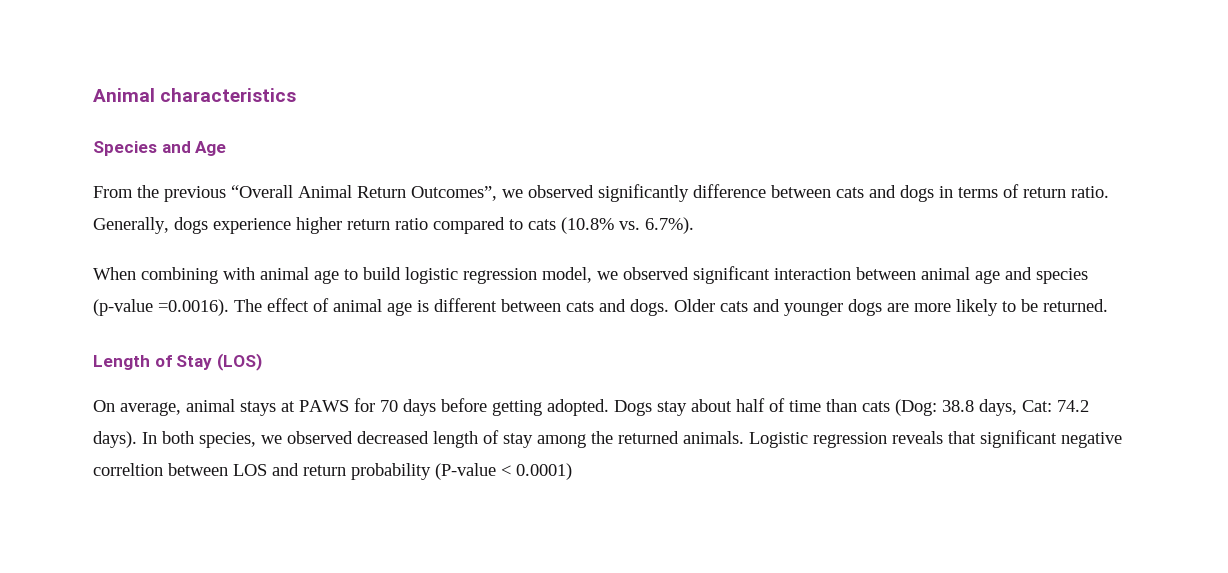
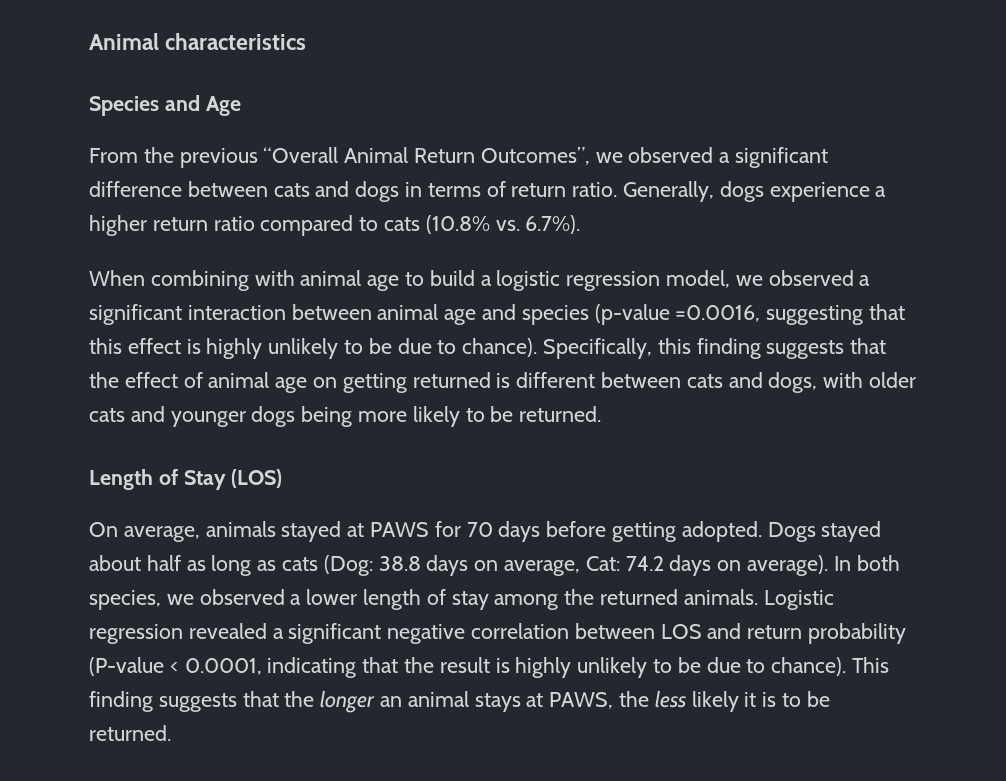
- From the previous “Overall Animal Return Outcomes”, we observed significantly difference between cats and dogs in terms of return ratio.
+ From the previous “Overall Animal Return Outcomes”, we observed a significant difference between cats and dogs in terms of return ratio.
- Generally, dogs experience higher return ratio compared to cats (10.8% vs. 6.7%).
+ Generally, dogs experience a higher return ratio compared to cats (10.8% vs. 6.7%).
- When combining with animal age to build logistic regression model, we observed significant interaction between animal age and species (p-value =0.0016). The effect of animal age is different between cats and dogs. Older cats and younger dogs are more likely to be returned.
+ When combining with animal age to build a logistic regression model, we observed a significant interaction between animal age and species (p-value =0.0016, suggesting that this effect is highly unlikely to be due to chance). Specifically, this finding suggests that the effect of animal age on getting returned is different between cats and dogs, with older cats and younger dogs being more likely to be returned.
- On average, animal stays at PAWS for 70 days before getting adopted.
+ On average, animals stayed at PAWS for 70 days before getting adopted.
- Dogs stay about half of time than cats (Dog: 38.8 days, Cat: 74.2 days).
+ Dogs stayed about half as long as cats (Dog: 38.8 days on average, Cat: 74.2 days on average).
- In both species, we observed decreased length of stay among the returned animals.
+ In both species, we observed a lower length of stay among the returned animals.
- Logistic regression reveals that significant negative correltion between LOS and return probability (P-value < 0.0001)
+ Logistic regression revealed a significant negative correlation between LOS and return probability (P-value < 0.0001, indicating that the result is highly unlikely to be due to chance). This finding suggests that the longer an animal stays at PAWS, the less likely it is to be returned.

